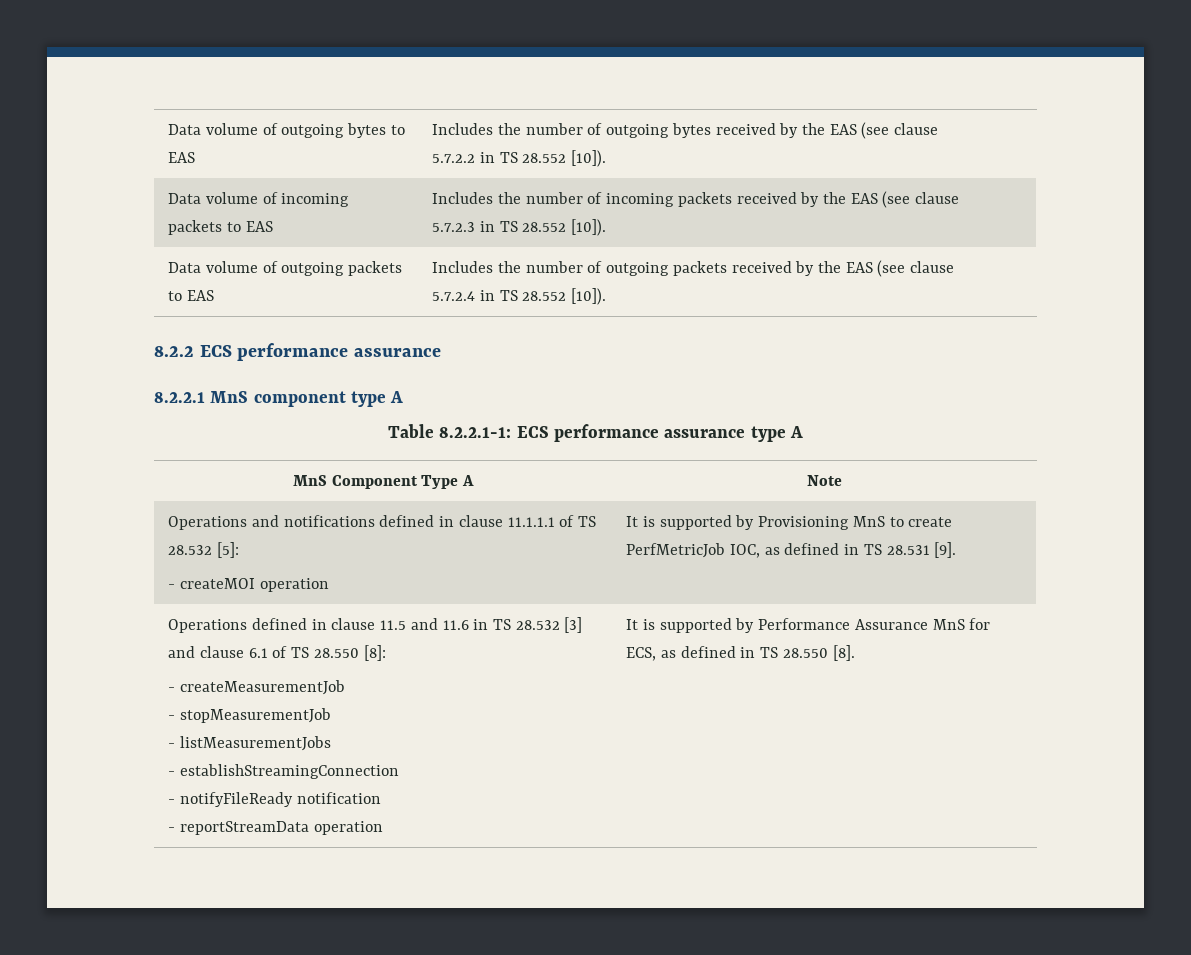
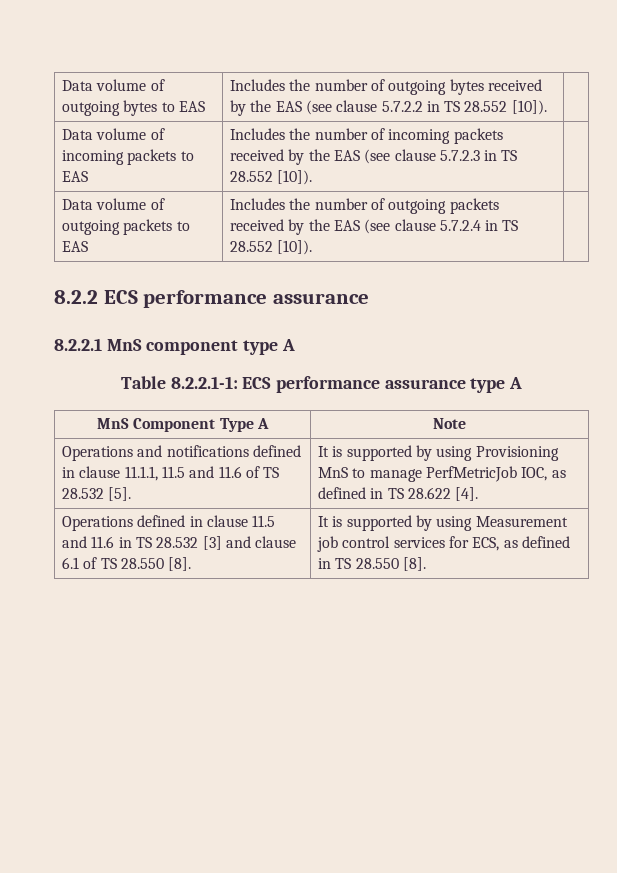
- Operations and notifications defined in clause 11.1.1.1 of TS 28.532 [5]:
- - createMOI operation | It is supported by Provisioning MnS to create PerfMetricJob IOC, as defined in TS 28.531 [9].
+ Operations and notifications defined in clause 11.1.1, 11.5 and 11.6 of TS 28.532 [5]. | It is supported by using Provisioning MnS to manage PerfMetricJob IOC, as defined in TS 28.622 [4].
- Operations defined in clause 11.5 and 11.6 in TS 28.532 [3] and clause 6.1 of TS 28.550 [8]:
- - createMeasurementJob
- - stopMeasurementJob
- - listMeasurementJobs
- - establishStreamingConnection
- - notifyFileReady notification
- - reportStreamData operation | It is supported by Performance Assurance MnS for ECS, as defined in TS 28.550 [8].
+ Operations defined in clause 11.5 and 11.6 in TS 28.532 [3] and clause 6.1 of TS 28.550 [8]. | It is supported by using Measurement job control services for ECS, as defined in TS 28.550 [8].

